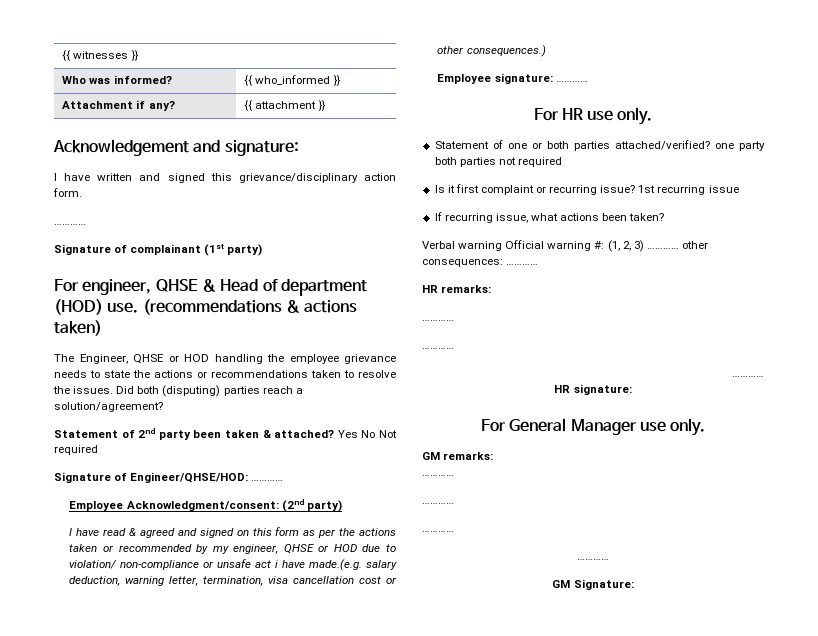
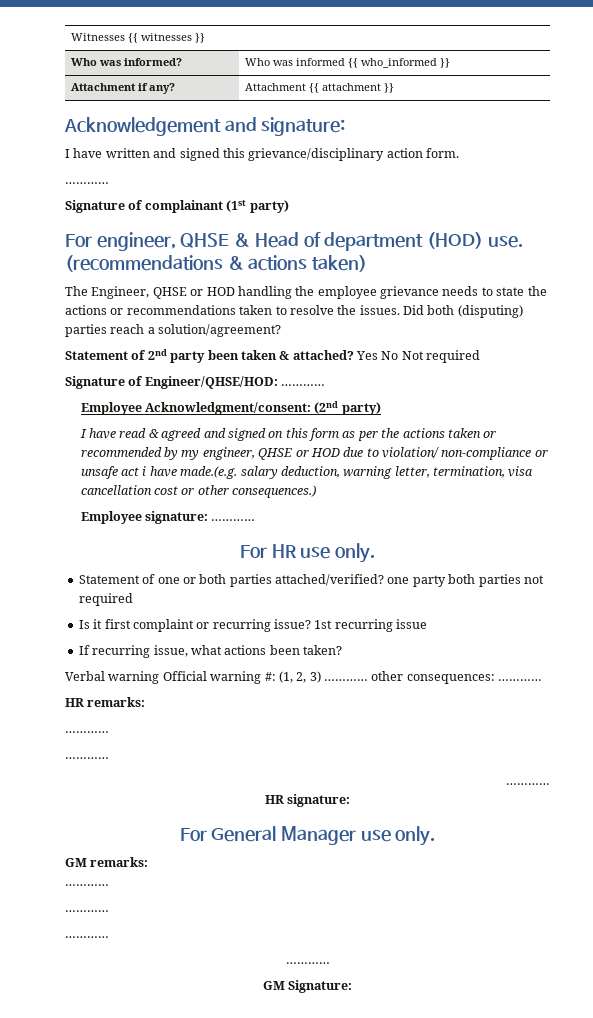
- {{ witnesses }}
+ Witnesses {{ witnesses }}
- Who was informed? | {{ who_informed }}
+ Who was informed? | Who was informed {{ who_informed }}
- Attachment if any? | {{ attachment }}
+ Attachment if any? | Attachment {{ attachment }}

